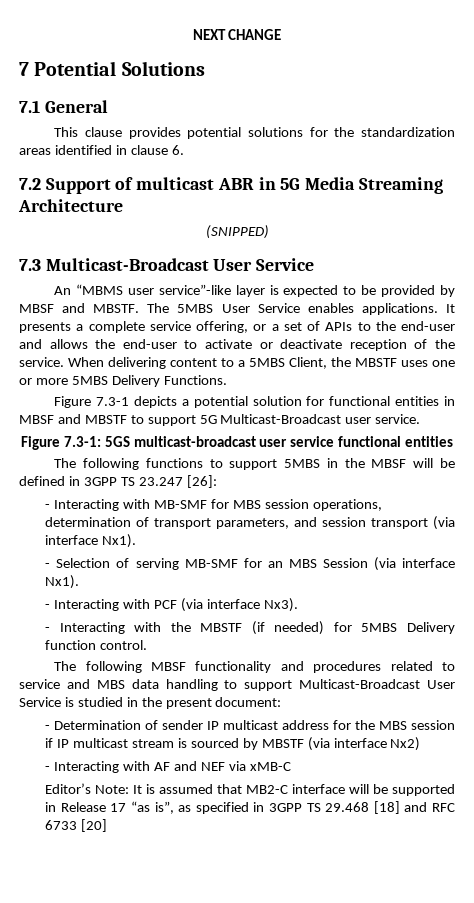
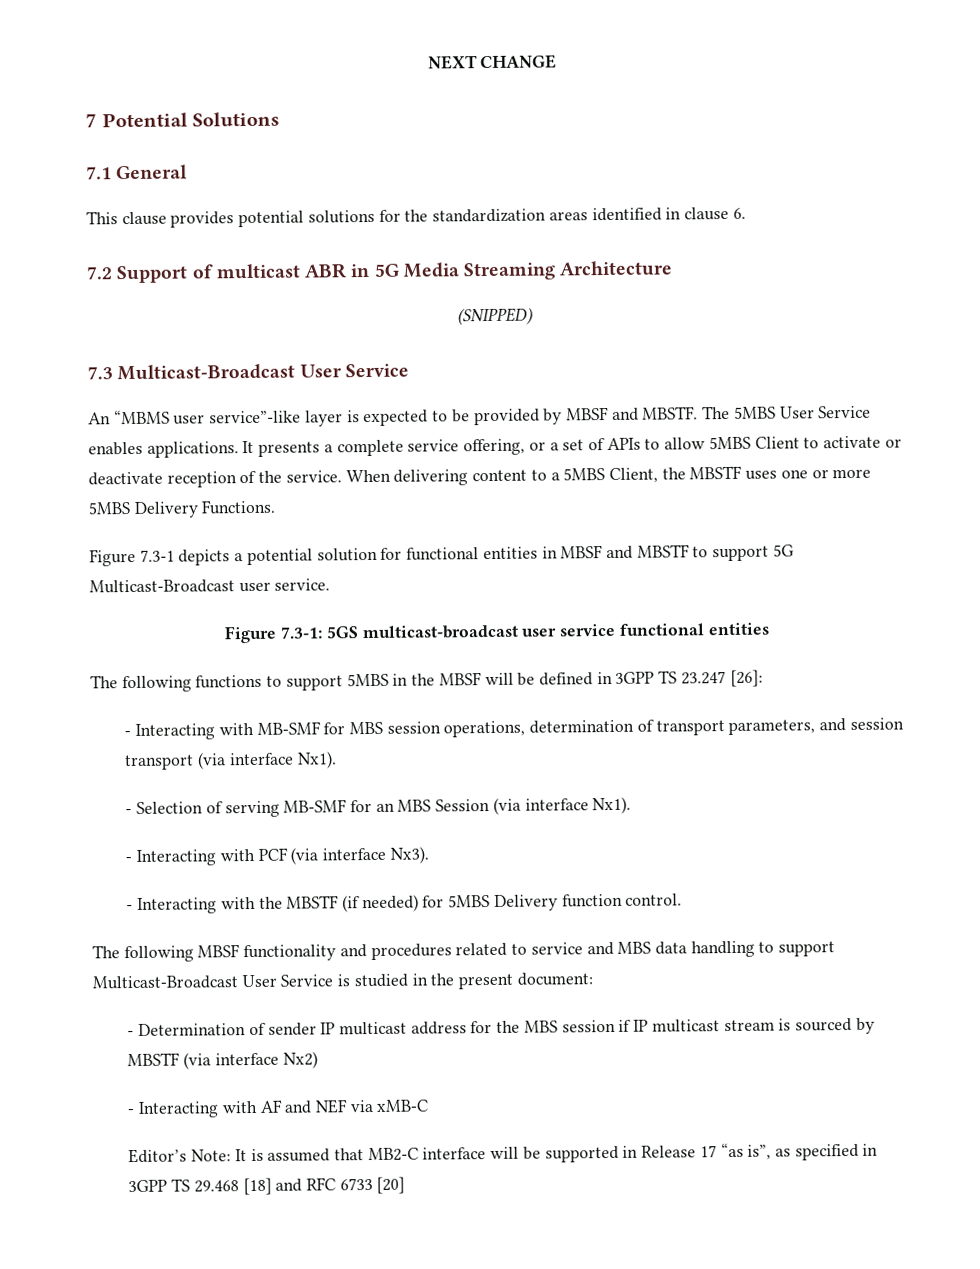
- It presents a complete service offering, or a set of APIs to the end-user and allows the end-user to activate or deactivate reception of the service.
+ It presents a complete service offering, or a set of APIs to allow 5MBS Client to activate or deactivate reception of the service.

